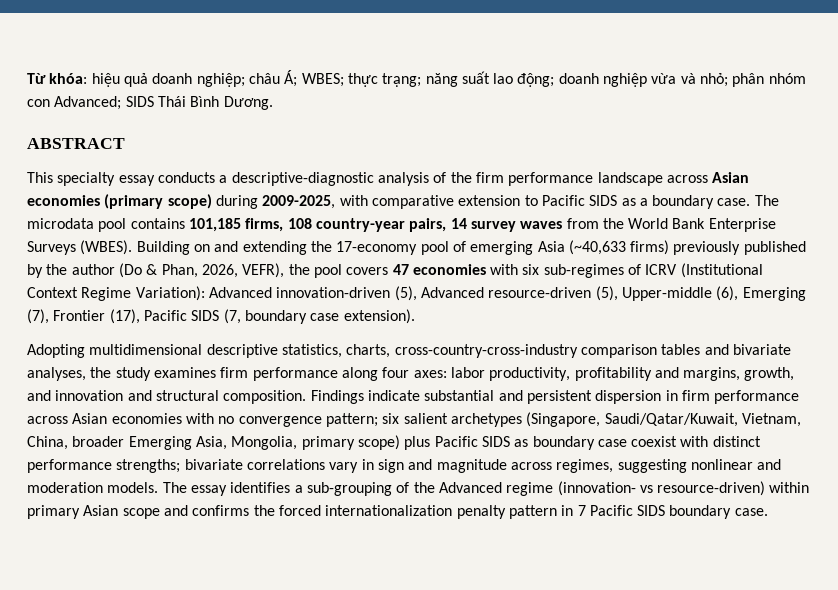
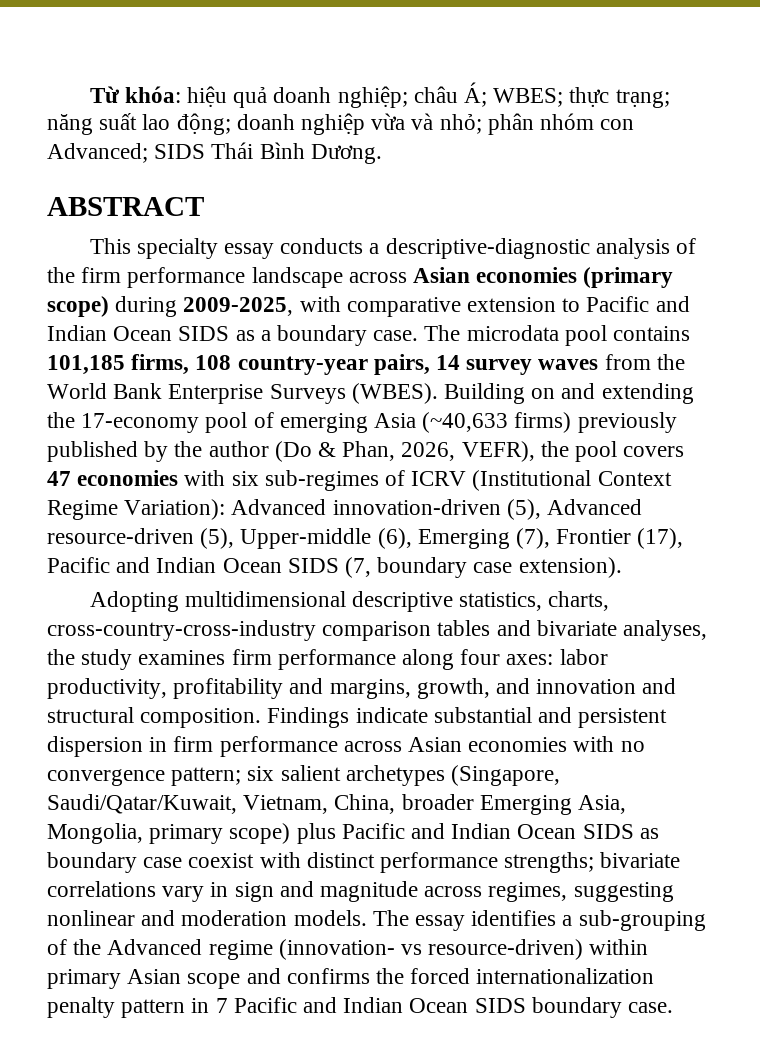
- This specialty essay conducts a descriptive-diagnostic analysis of the firm performance landscape across Asian economies (primary scope) during 2009-2025, with comparative extension to Pacific SIDS as a boundary case.
+ This specialty essay conducts a descriptive-diagnostic analysis of the firm performance landscape across Asian economies (primary scope) during 2009-2025, with comparative extension to Pacific and Indian Ocean SIDS as a boundary case.
- Building on and extending the 17-economy pool of emerging Asia (~40,633 firms) previously published by the author (Do & Phan, 2026, VEFR), the pool covers 47 economies with six sub-regimes of ICRV (Institutional Context Regime Variation): Advanced innovation-driven (5), Advanced resource-driven (5), Upper-middle (6), Emerging (7), Frontier (17), Pacific SIDS (7, boundary case extension).
+ Building on and extending the 17-economy pool of emerging Asia (~40,633 firms) previously published by the author (Do & Phan, 2026, VEFR), the pool covers 47 economies with six sub-regimes of ICRV (Institutional Context Regime Variation): Advanced innovation-driven (5), Advanced resource-driven (5), Upper-middle (6), Emerging (7), Frontier (17), Pacific and Indian Ocean SIDS (7, boundary case extension).
- Findings indicate substantial and persistent dispersion in firm performance across Asian economies with no convergence pattern; six salient archetypes (Singapore, Saudi/Qatar/Kuwait, Vietnam, China, broader Emerging Asia, Mongolia, primary scope) plus Pacific SIDS as boundary case coexist with distinct performance strengths; bivariate correlations vary in sign and magnitude across regimes, suggesting nonlinear and moderation models.
+ Findings indicate substantial and persistent dispersion in firm performance across Asian economies with no convergence pattern; six salient archetypes (Singapore, Saudi/Qatar/Kuwait, Vietnam, China, broader Emerging Asia, Mongolia, primary scope) plus Pacific and Indian Ocean SIDS as boundary case coexist with distinct performance strengths; bivariate correlations vary in sign and magnitude across regimes, suggesting nonlinear and moderation models.
- The essay identifies a sub-grouping of the Advanced regime (innovation- vs resource-driven) within primary Asian scope and confirms the forced internationalization penalty pattern in 7 Pacific SIDS boundary case.
+ The essay identifies a sub-grouping of the Advanced regime (innovation- vs resource-driven) within primary Asian scope and confirms the forced internationalization penalty pattern in 7 Pacific and Indian Ocean SIDS boundary case.

